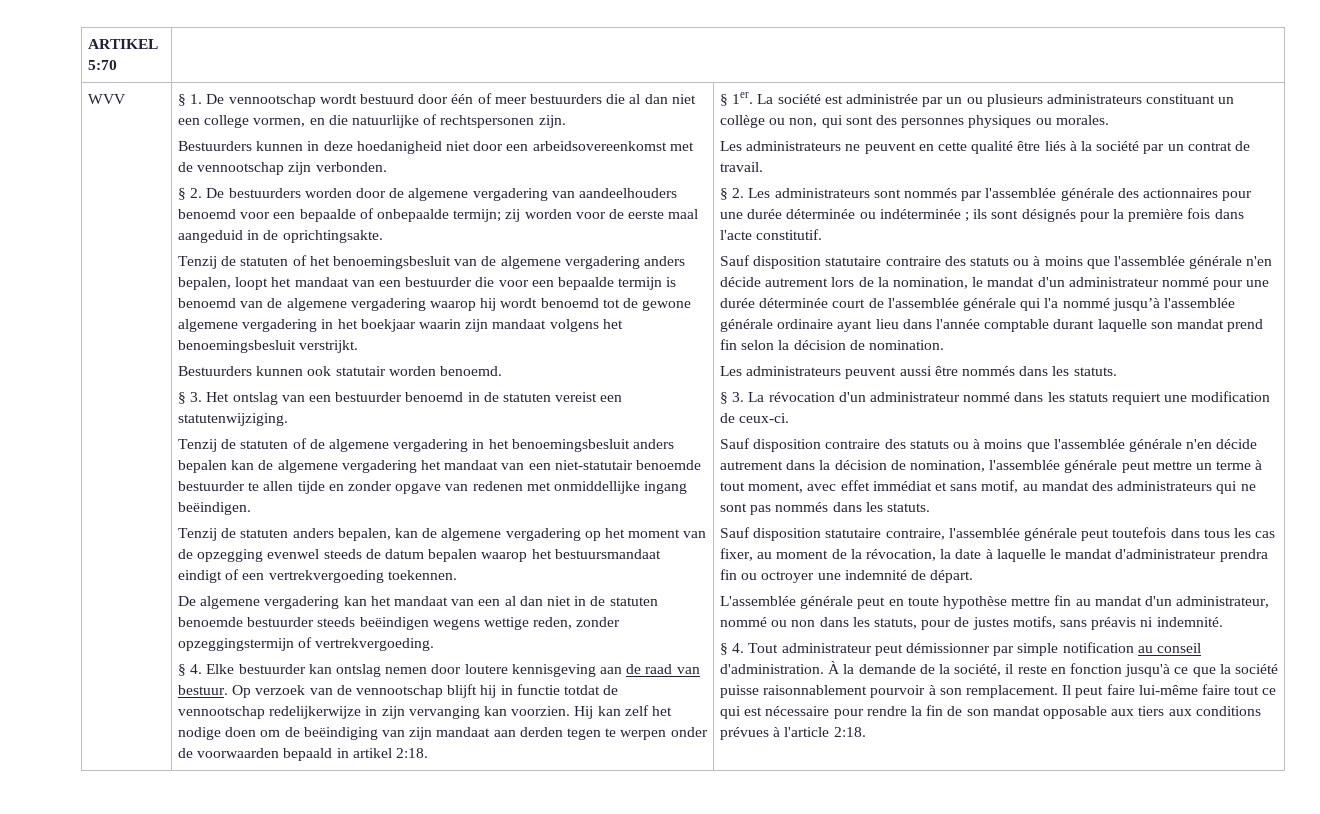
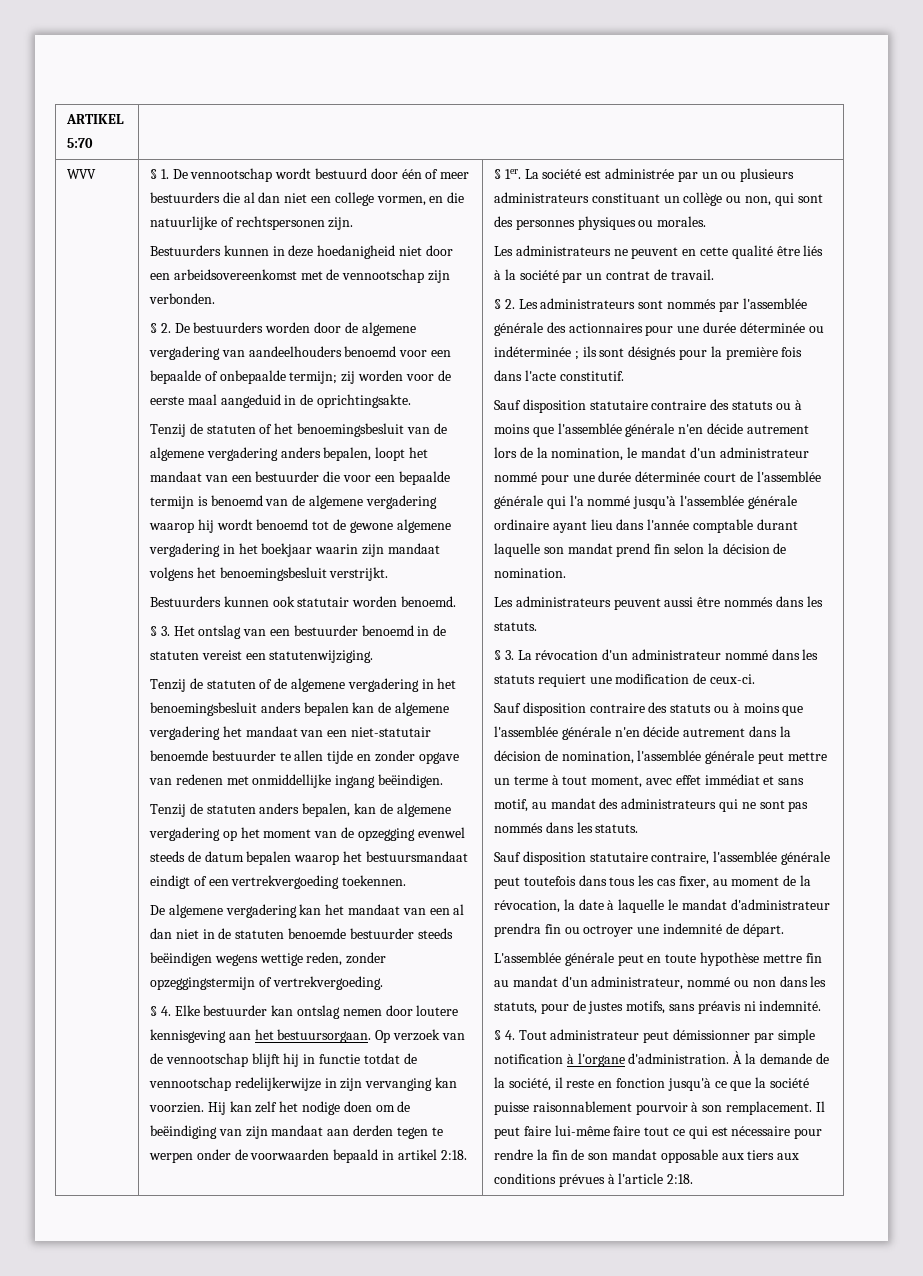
- § 4. Elke bestuurder kan ontslag nemen door loutere kennisgeving aan de raad van bestuur.
+ § 4. Elke bestuurder kan ontslag nemen door loutere kennisgeving aan het bestuursorgaan.
- § 4. Tout administrateur peut démissionner par simple notification au conseil d'administration.
+ § 4. Tout administrateur peut démissionner par simple notification à l'organe d'administration.

